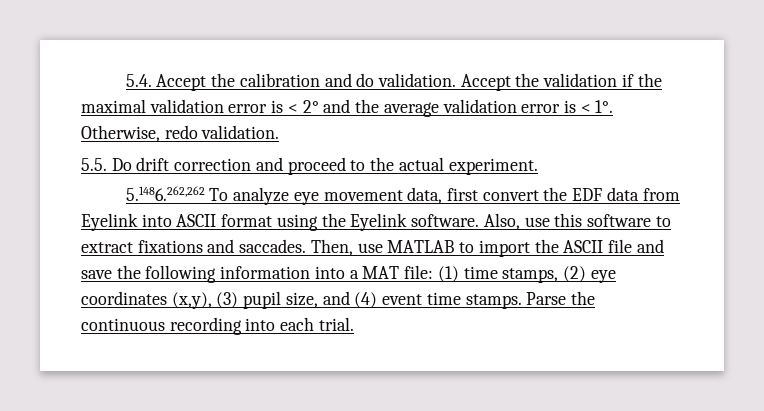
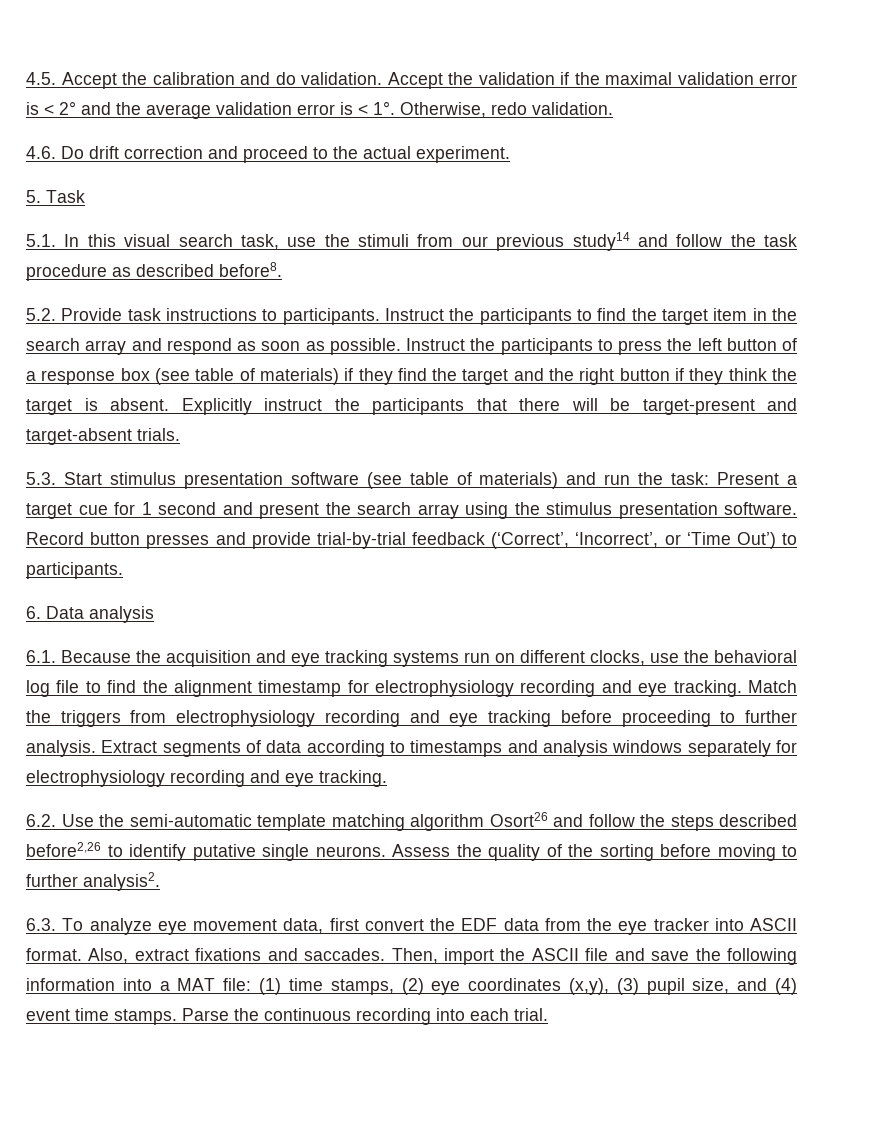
- 5.4. Accept the calibration and do validation.
+ 4.5. Accept the calibration and do validation.
- 5.5. Do drift correction and proceed to the actual experiment.
+ 4.6. Do drift correction and proceed to the actual experiment.
- 5.1486.262,262 To analyze eye movement data, first convert the EDF data from Eyelink into ASCII format using the Eyelink software. Also, use this software to extract fixations and saccades.
+ 5. Task
+ 5.1. In this visual search task, use the stimuli from our previous study14 and follow the task procedure as described before8.
+ 5.2. Provide task instructions to participants. Instruct the participants to find the target item in the search array and respond as soon as possible. Instruct the participants to press the left button of a response box (see table of materials) if they find the target and the right button if they think the target is absent. Explicitly instruct the participants that there will be target-present and target-absent trials.
+ 5.3. Start stimulus presentation software (see table of materials) and run the task: Present a target cue for 1 second and present the search array using the stimulus presentation software. Record button presses and provide trial-by-trial feedback (‘Correct’, ‘Incorrect’, or ‘Time Out’) to participants.
+ 6. Data analysis
+ 6.1. Because the acquisition and eye tracking systems run on different clocks, use the behavioral log file to find the alignment timestamp for electrophysiology recording and eye tracking. Match the triggers from electrophysiology recording and eye tracking before proceeding to further analysis. Extract segments of data according to timestamps and analysis windows separately for electrophysiology recording and eye tracking.
+ 6.2. Use the semi-automatic template matching algorithm Osort26 and follow the steps described before2,26 to identify putative single neurons. Assess the quality of the sorting before moving to further analysis2.
+ 6.3. To analyze eye movement data, first convert the EDF data from the eye tracker into ASCII format. Also, extract fixations and saccades.
- Then, use MATLAB to import the ASCII file and save the following information into a MAT file: (1) time stamps, (2) eye coordinates (x,y), (3) pupil size, and (4) event time stamps.
+ Then, import the ASCII file and save the following information into a MAT file: (1) time stamps, (2) eye coordinates (x,y), (3) pupil size, and (4) event time stamps.

